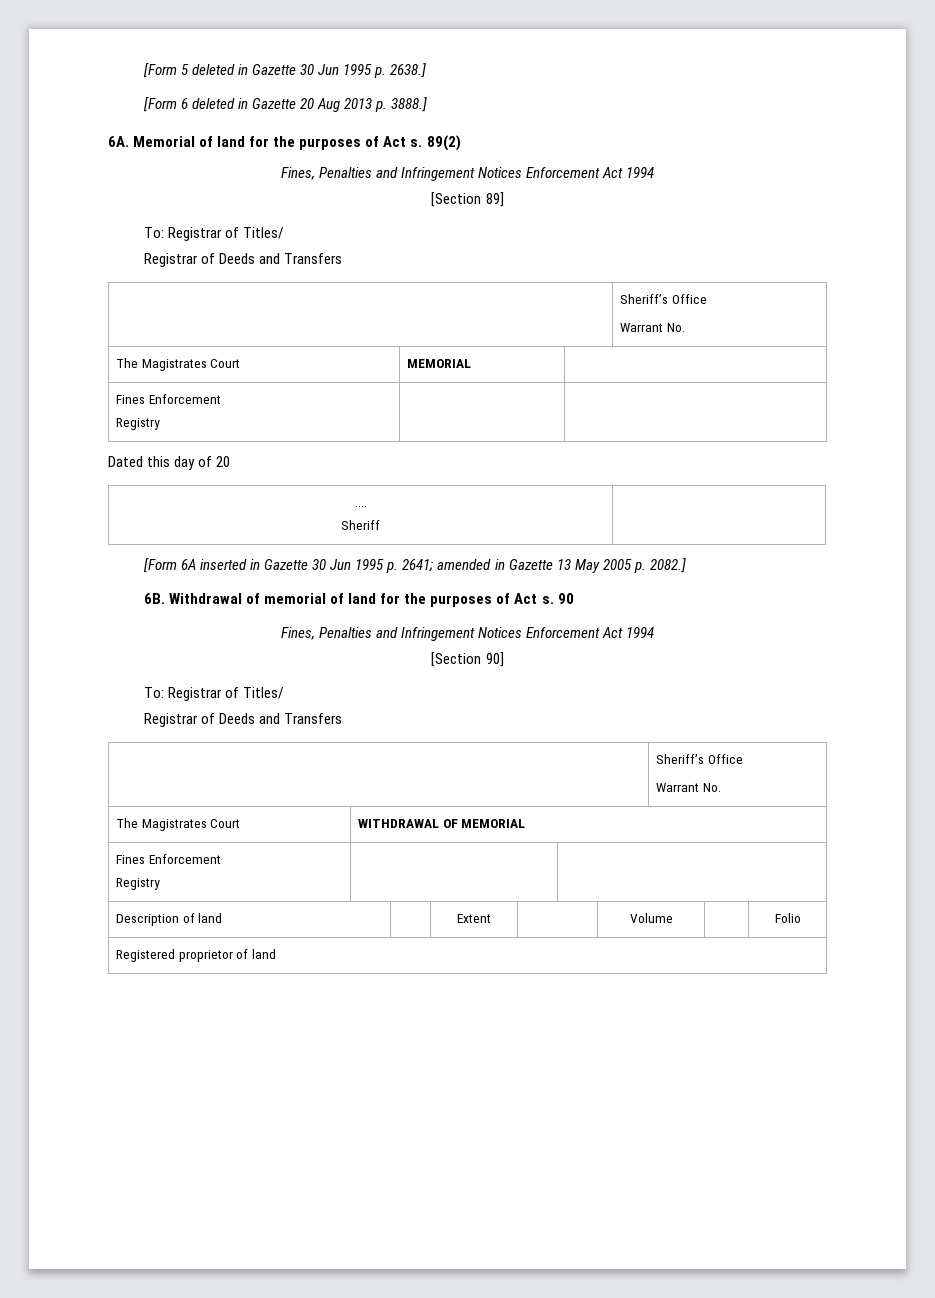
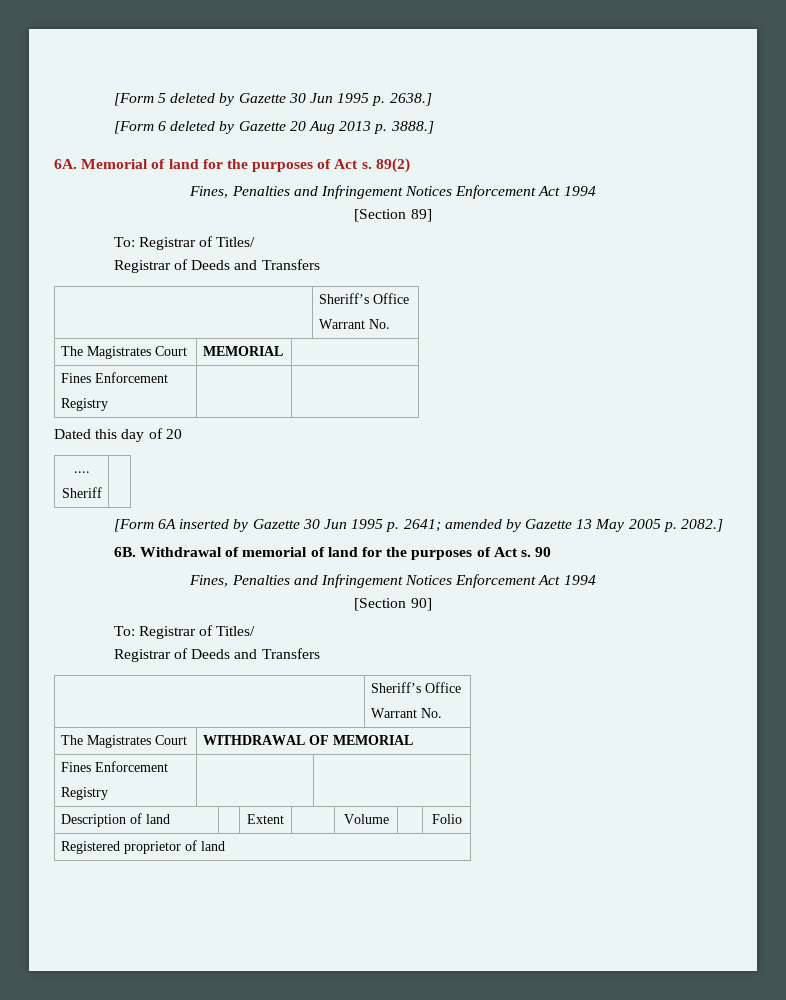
- [Form 5 deleted in Gazette 30 Jun 1995 p. 2638.]
+ [Form 5 deleted by Gazette 30 Jun 1995 p. 2638.]
- [Form 6 deleted in Gazette 20 Aug 2013 p. 3888.]
+ [Form 6 deleted by Gazette 20 Aug 2013 p. 3888.]
- [Form 6A inserted in Gazette 30 Jun 1995 p. 2641; amended in Gazette 13 May 2005 p. 2082.]
+ [Form 6A inserted by Gazette 30 Jun 1995 p. 2641; amended by Gazette 13 May 2005 p. 2082.]

